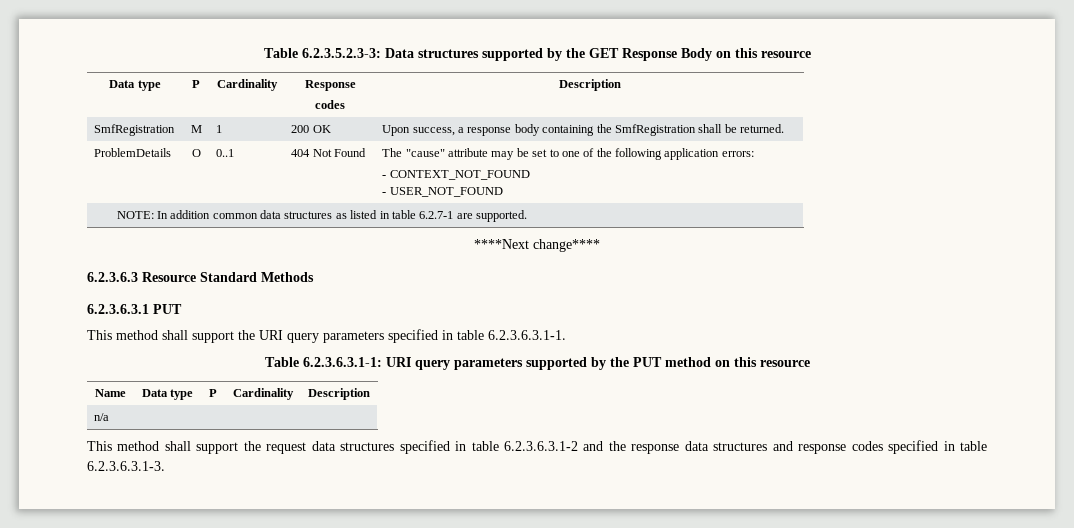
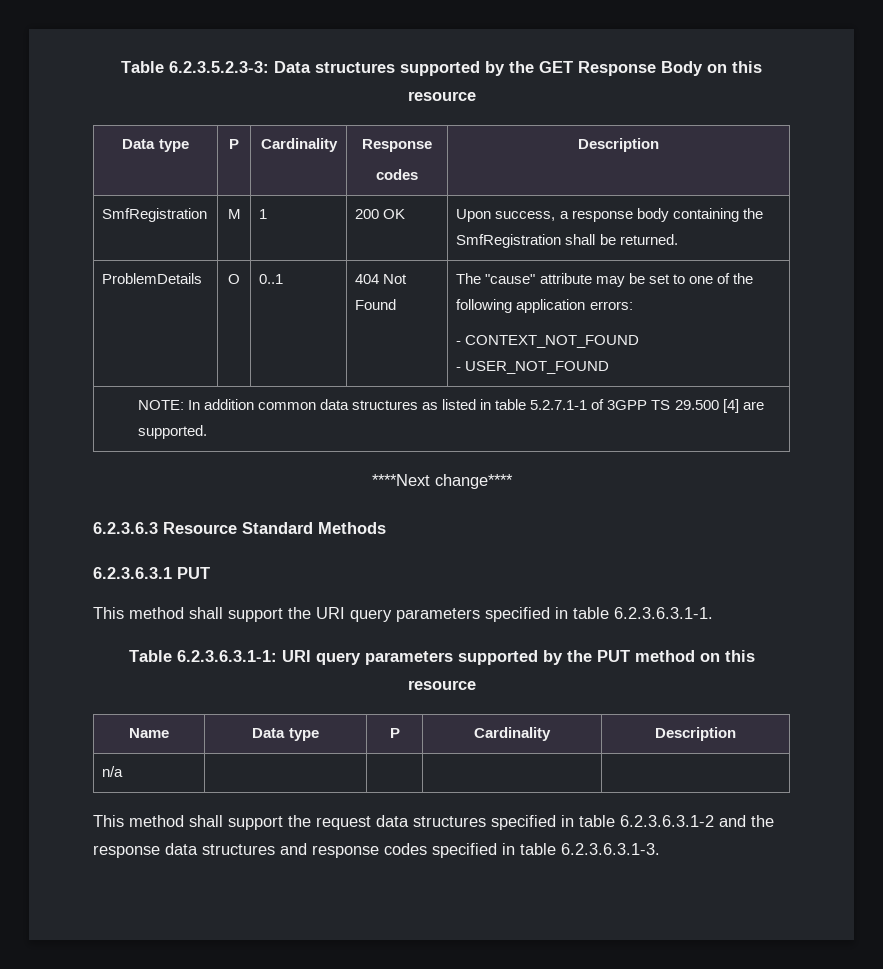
- NOTE: In addition common data structures as listed in table 6.2.7-1 are supported.
+ NOTE: In addition common data structures as listed in table 5.2.7.1-1 of 3GPP TS 29.500 [4] are supported.

